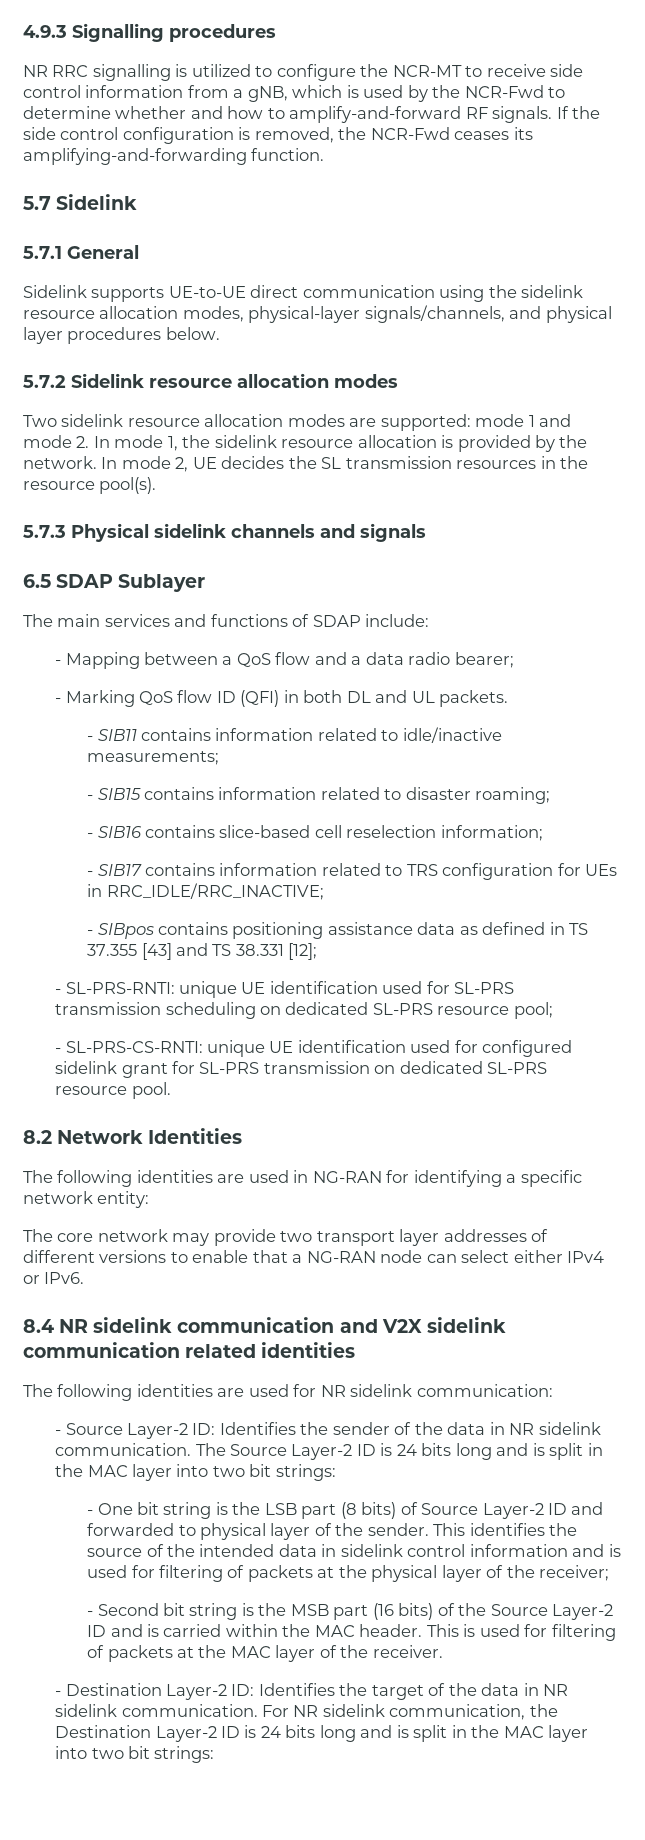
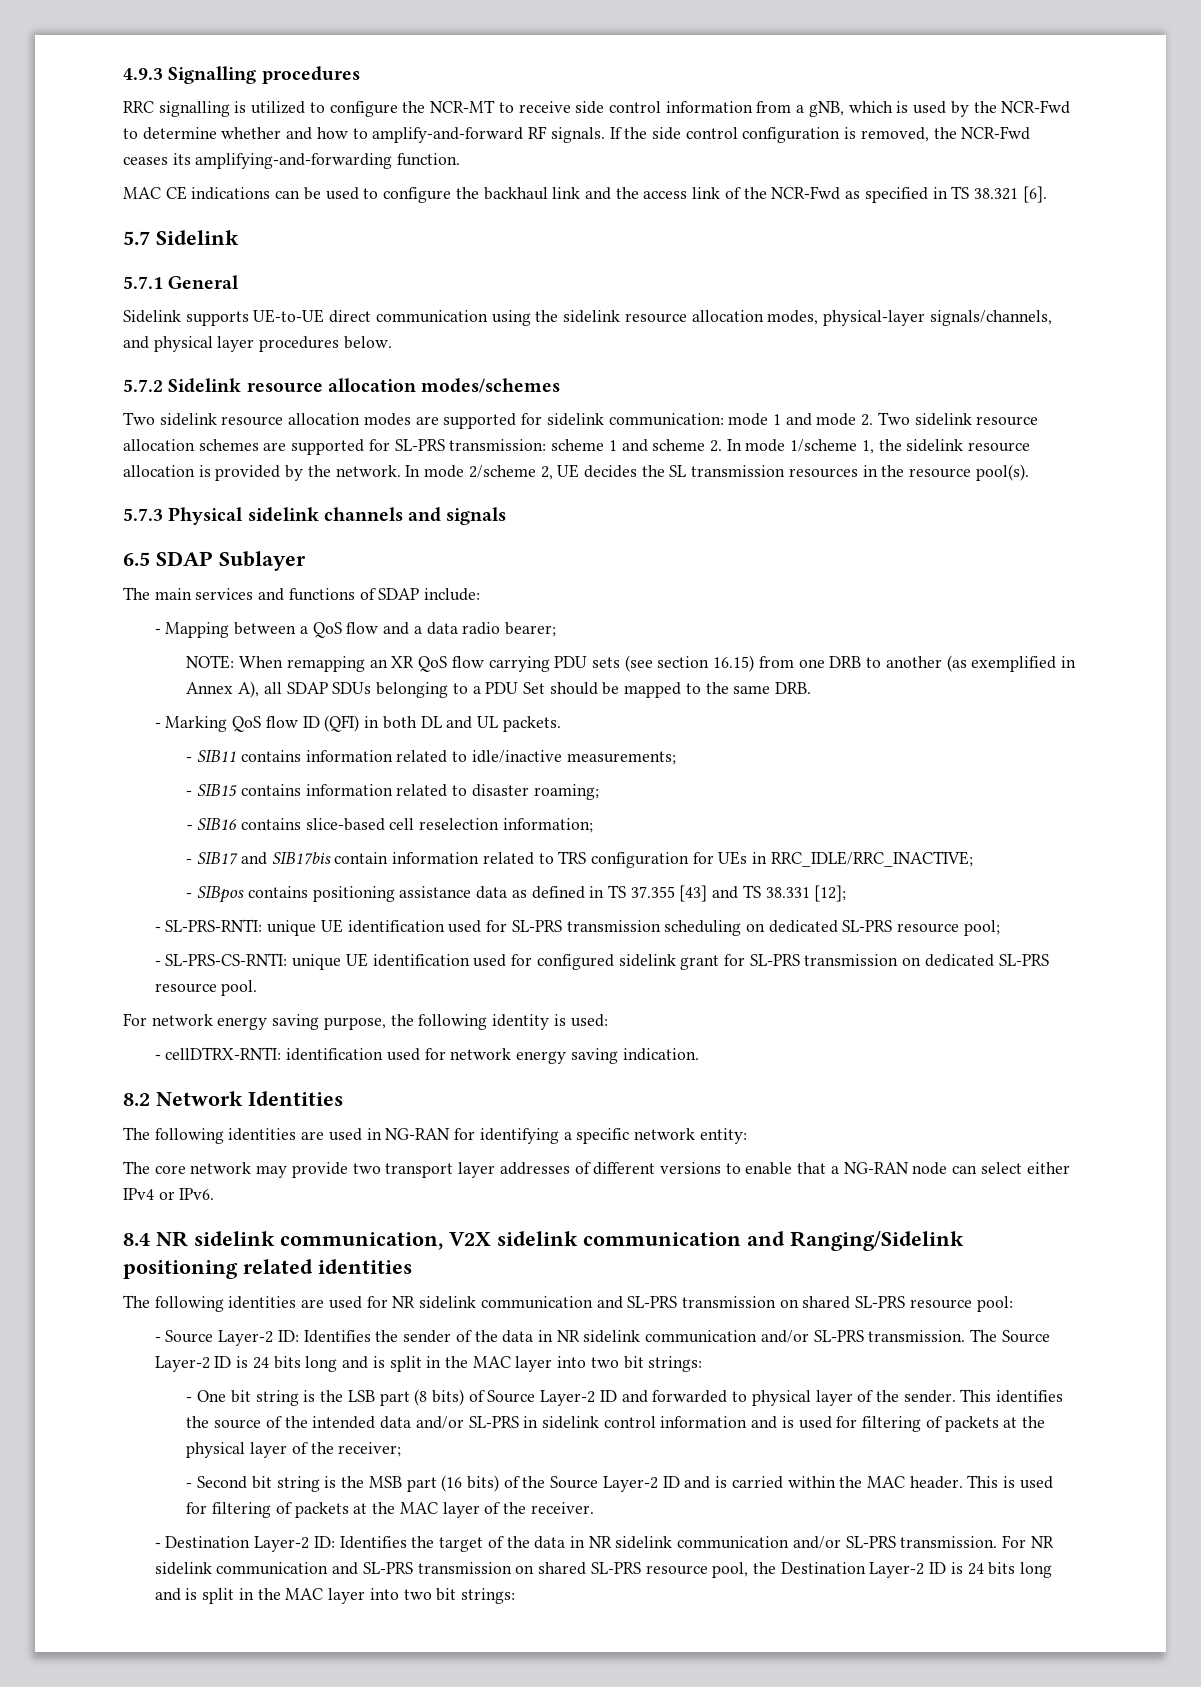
- NR RRC signalling is utilized to configure the NCR-MT to receive side control information from a gNB, which is used by the NCR-Fwd to determine whether and how to amplify-and-forward RF signals.
+ RRC signalling is utilized to configure the NCR-MT to receive side control information from a gNB, which is used by the NCR-Fwd to determine whether and how to amplify-and-forward RF signals.
+ MAC CE indications can be used to configure the backhaul link and the access link of the NCR-Fwd as specified in TS 38.321 [6].
- 5.7.2 Sidelink resource allocation modes
+ 5.7.2 Sidelink resource allocation modes/schemes
- Two sidelink resource allocation modes are supported: mode 1 and mode 2. In mode 1, the sidelink resource allocation is provided by the network.
+ Two sidelink resource allocation modes are supported for sidelink communication: mode 1 and mode 2. Two sidelink resource allocation schemes are supported for SL-PRS transmission: scheme 1 and scheme 2. In mode 1/scheme 1, the sidelink resource allocation is provided by the network.
- In mode 2, UE decides the SL transmission resources in the resource pool(s).
+ In mode 2/scheme 2, UE decides the SL transmission resources in the resource pool(s).
+ NOTE: When remapping an XR QoS flow carrying PDU sets (see section 16.15) from one DRB to another (as exemplified in Annex A), all SDAP SDUs belonging to a PDU Set should be mapped to the same DRB.
- - SIB17 contains information related to TRS configuration for UEs in RRC_IDLE/RRC_INACTIVE;
+ - SIB17 and SIB17bis contain information related to TRS configuration for UEs in RRC_IDLE/RRC_INACTIVE;
+ For network energy saving purpose, the following identity is used:
+ - cellDTRX-RNTI: identification used for network energy saving indication.
- 8.4 NR sidelink communication and V2X sidelink communication related identities
+ 8.4 NR sidelink communication, V2X sidelink communication and Ranging/Sidelink positioning related identities
- The following identities are used for NR sidelink communication:
+ The following identities are used for NR sidelink communication and SL-PRS transmission on shared SL-PRS resource pool:
- - Source Layer-2 ID: Identifies the sender of the data in NR sidelink communication.
+ - Source Layer-2 ID: Identifies the sender of the data in NR sidelink communication and/or SL-PRS transmission.
- This identifies the source of the intended data in sidelink control information and is used for filtering of packets at the physical layer of the receiver;
+ This identifies the source of the intended data and/or SL-PRS in sidelink control information and is used for filtering of packets at the physical layer of the receiver;
- - Destination Layer-2 ID: Identifies the target of the data in NR sidelink communication. For NR sidelink communication, the Destination Layer-2 ID is 24 bits long and is split in the MAC layer into two bit strings:
+ - Destination Layer-2 ID: Identifies the target of the data in NR sidelink communication and/or SL-PRS transmission. For NR sidelink communication and SL-PRS transmission on shared SL-PRS resource pool, the Destination Layer-2 ID is 24 bits long and is split in the MAC layer into two bit strings:

